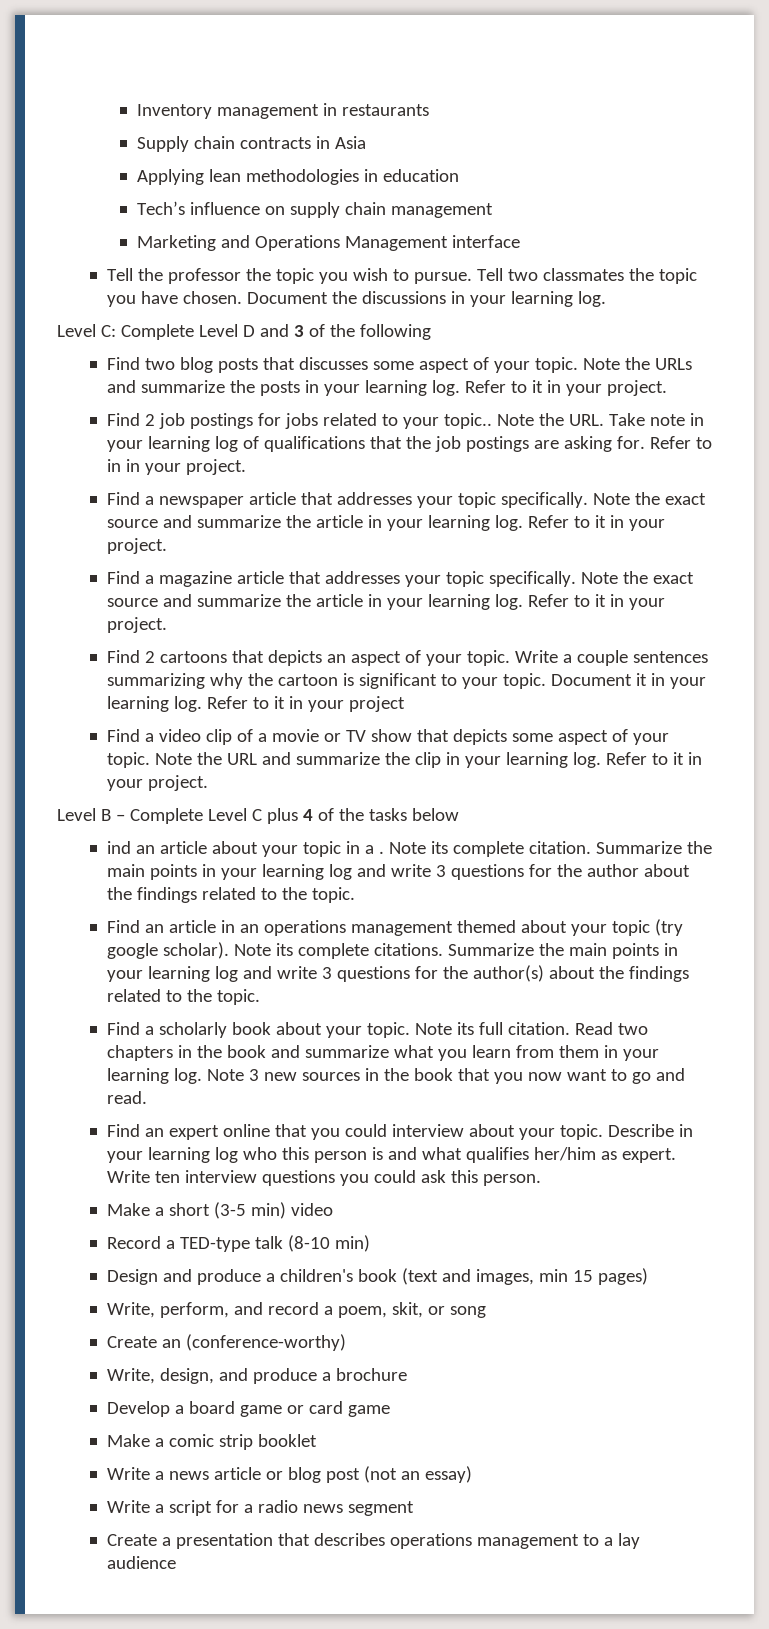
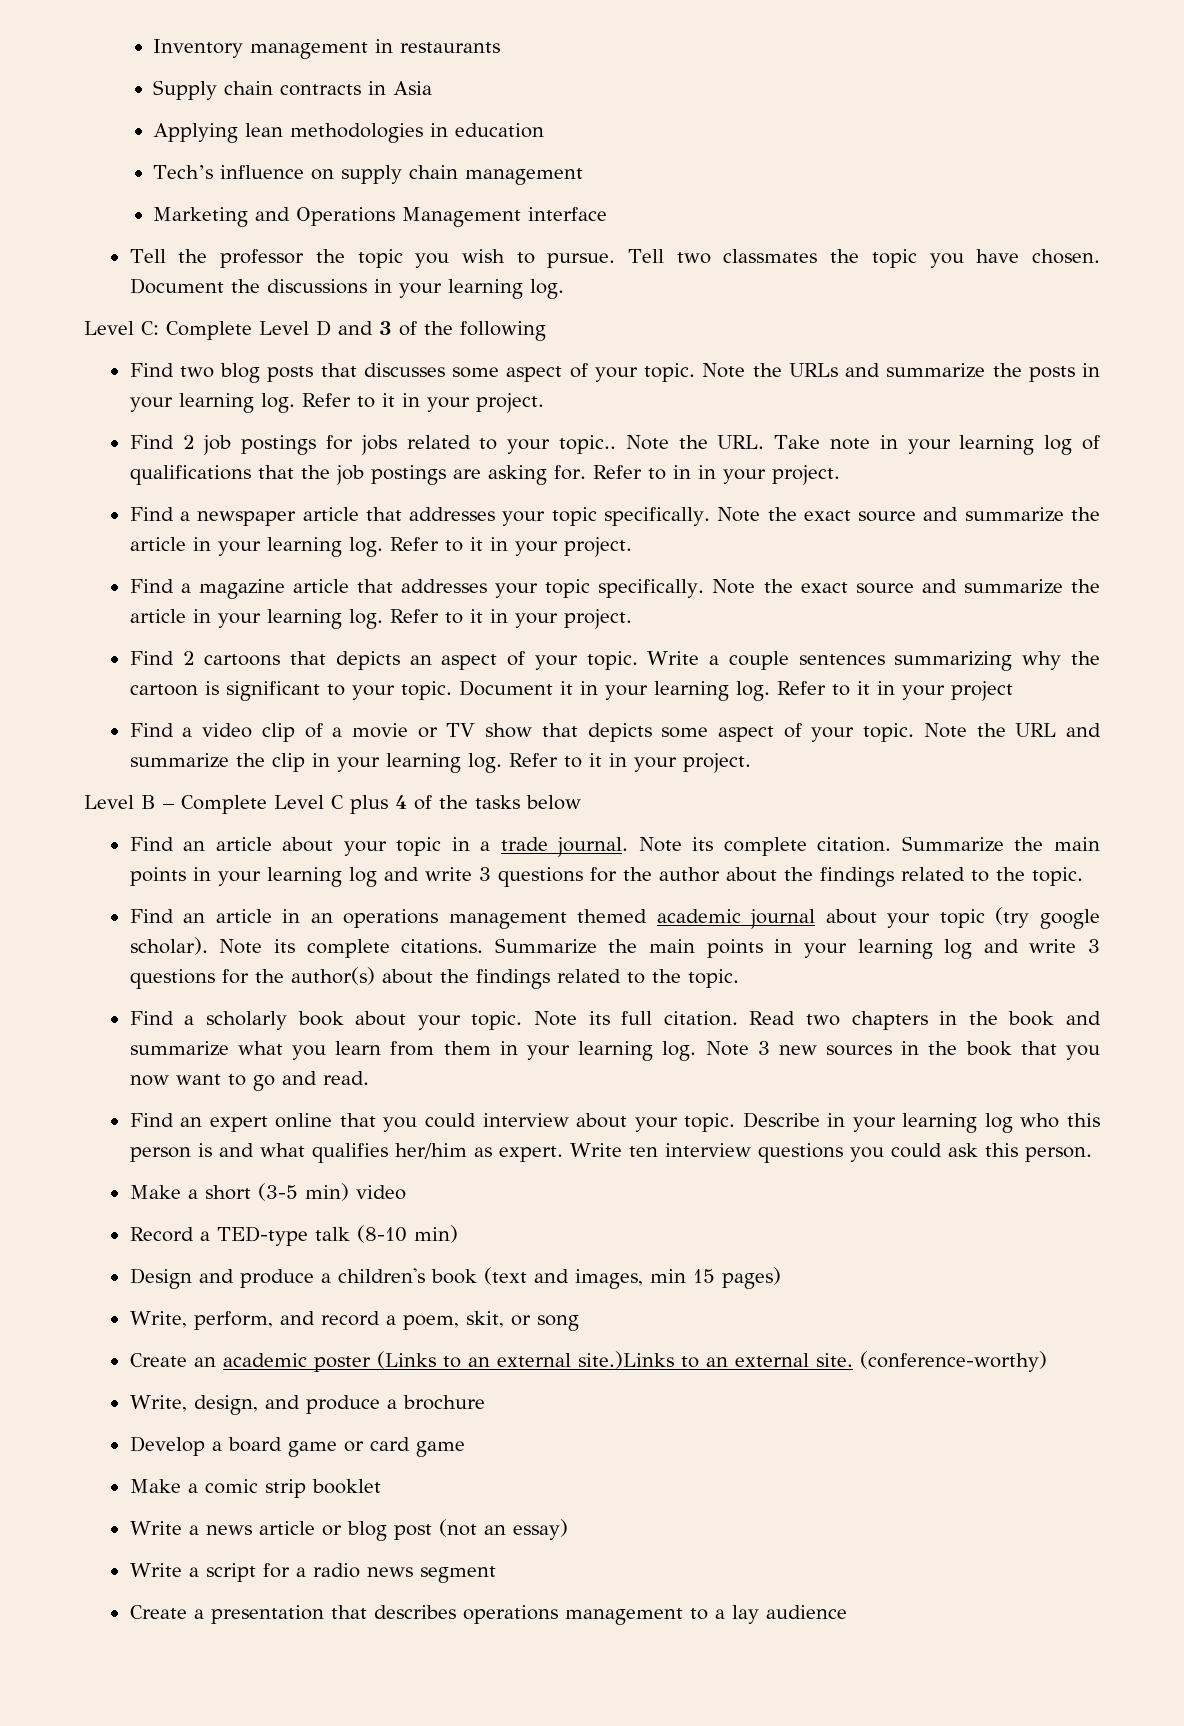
- ind an article about your topic in a .
+ Find an article about your topic in a trade journal.
- Find an article in an operations management themed about your topic (try google scholar).
+ Find an article in an operations management themed academic journal about your topic (try google scholar).
- Create an (conference-worthy)
+ Create an academic poster (Links to an external site.)Links to an external site. (conference-worthy)

